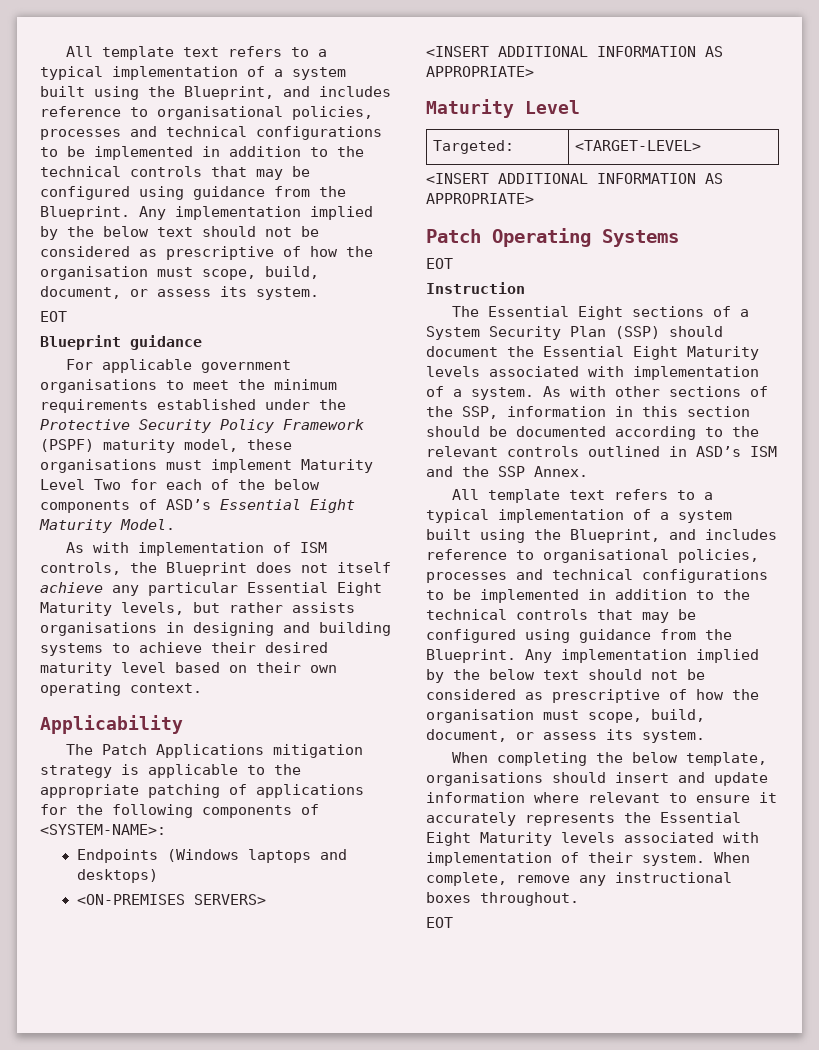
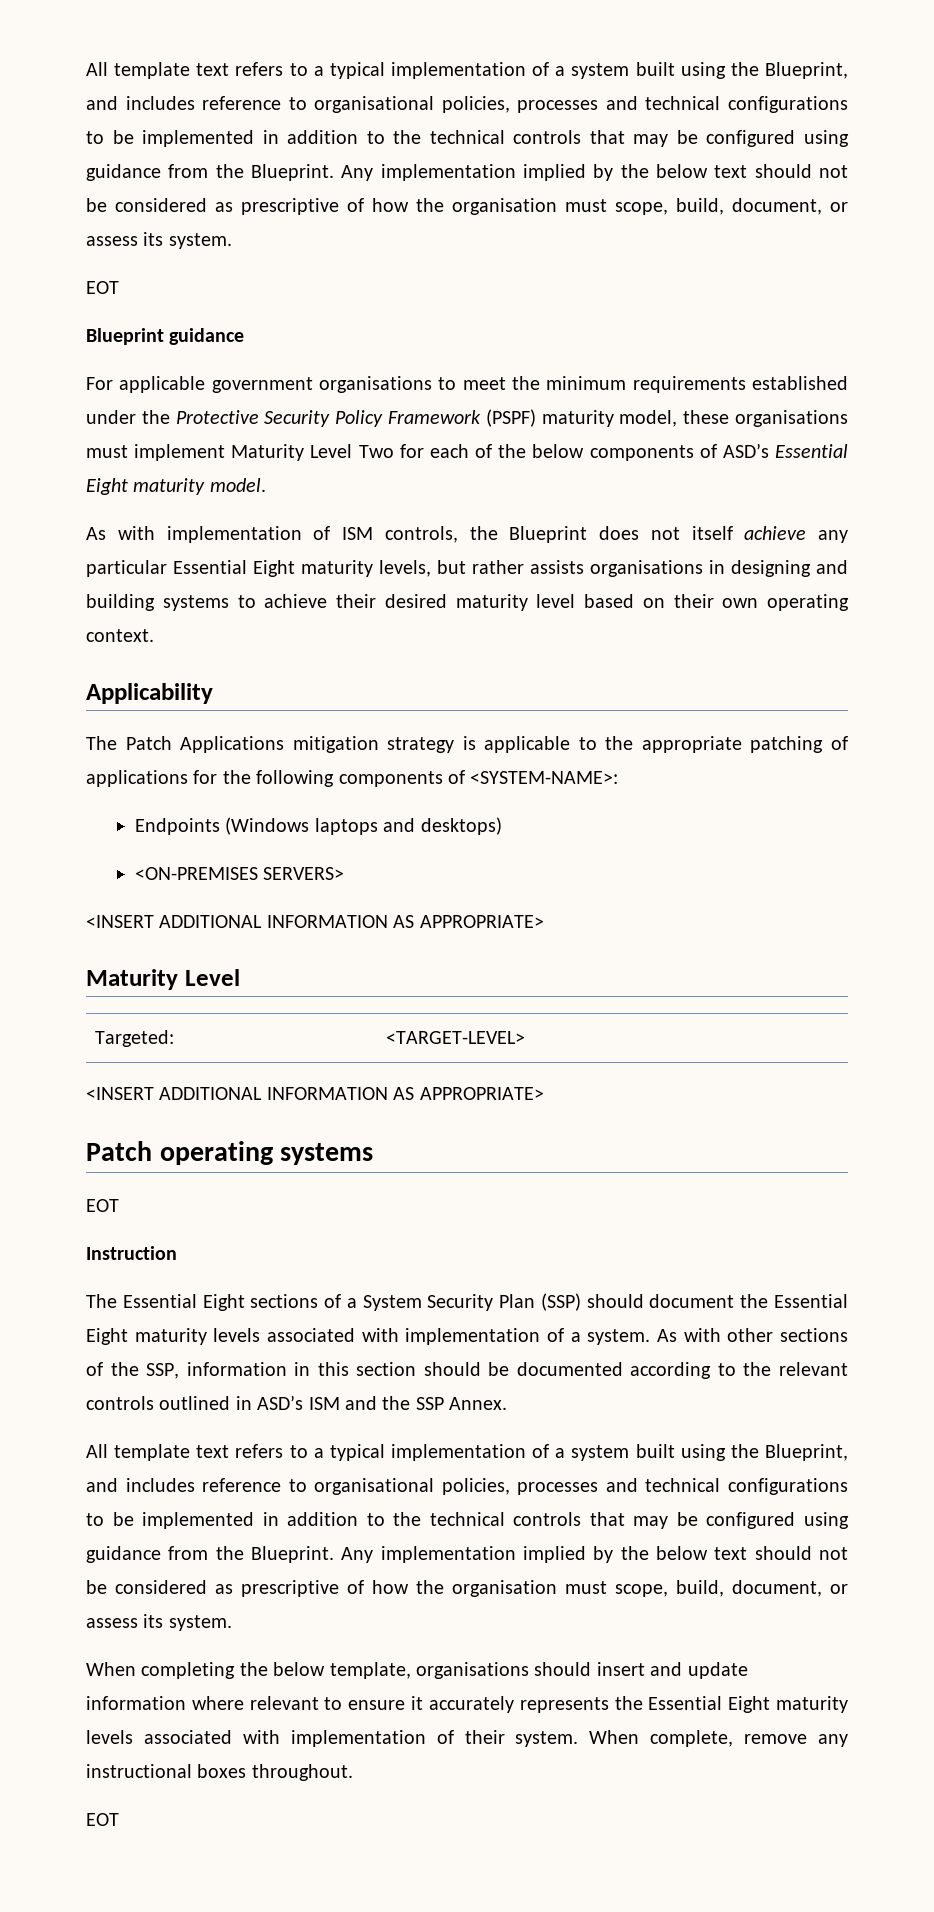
- For applicable government organisations to meet the minimum requirements established under the Protective Security Policy Framework (PSPF) maturity model, these organisations must implement Maturity Level Two for each of the below components of ASD’s Essential Eight Maturity Model.
+ For applicable government organisations to meet the minimum requirements established under the Protective Security Policy Framework (PSPF) maturity model, these organisations must implement Maturity Level Two for each of the below components of ASD’s Essential Eight maturity model.
- As with implementation of ISM controls, the Blueprint does not itself achieve any particular Essential Eight Maturity levels, but rather assists organisations in designing and building systems to achieve their desired maturity level based on their own operating context.
+ As with implementation of ISM controls, the Blueprint does not itself achieve any particular Essential Eight maturity levels, but rather assists organisations in designing and building systems to achieve their desired maturity level based on their own operating context.
- Patch Operating Systems
+ Patch operating systems
- The Essential Eight sections of a System Security Plan (SSP) should document the Essential Eight Maturity levels associated with implementation of a system.
+ The Essential Eight sections of a System Security Plan (SSP) should document the Essential Eight maturity levels associated with implementation of a system.
- When completing the below template, organisations should insert and update information where relevant to ensure it accurately represents the Essential Eight Maturity levels associated with implementation of their system.
+ When completing the below template, organisations should insert and update information where relevant to ensure it accurately represents the Essential Eight maturity levels associated with implementation of their system.

